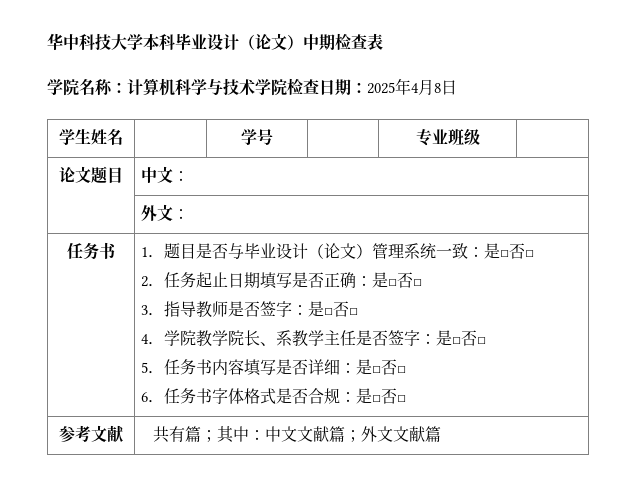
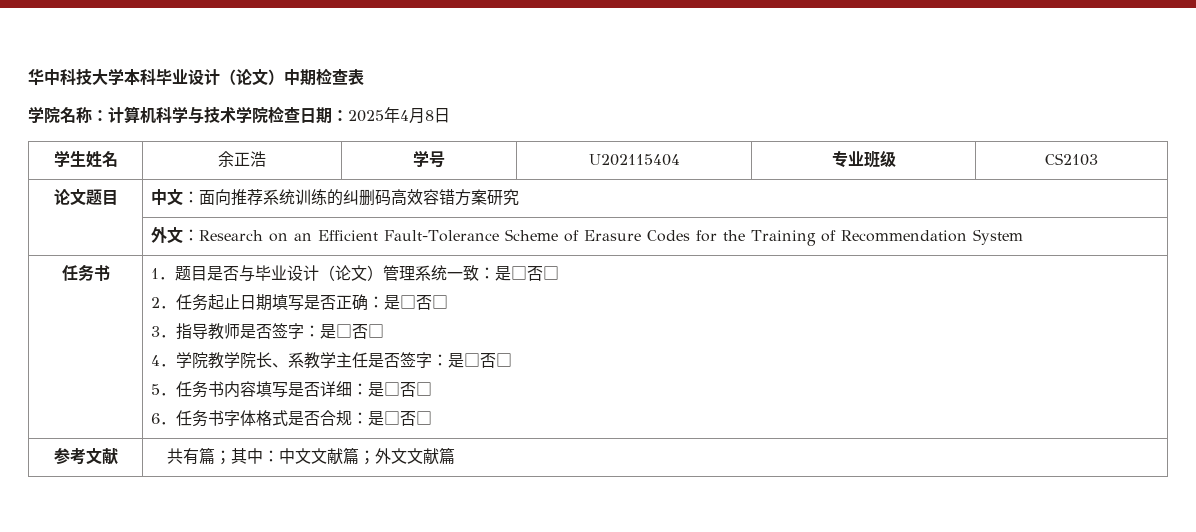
- 学生姓名 | | 学号 | | 专业班级 |
+ 学生姓名 | 余正浩 | 学号 | U202115404 | 专业班级 | CS2103
- 论文题目 | 中文：
- | 外文：
+ 论文题目 | 中文：面向推荐系统训练的纠删码高效容错方案研究
+ | 外文：Research on an Efficient Fault-Tolerance Scheme of Erasure Codes for the Training of Recommendation System

